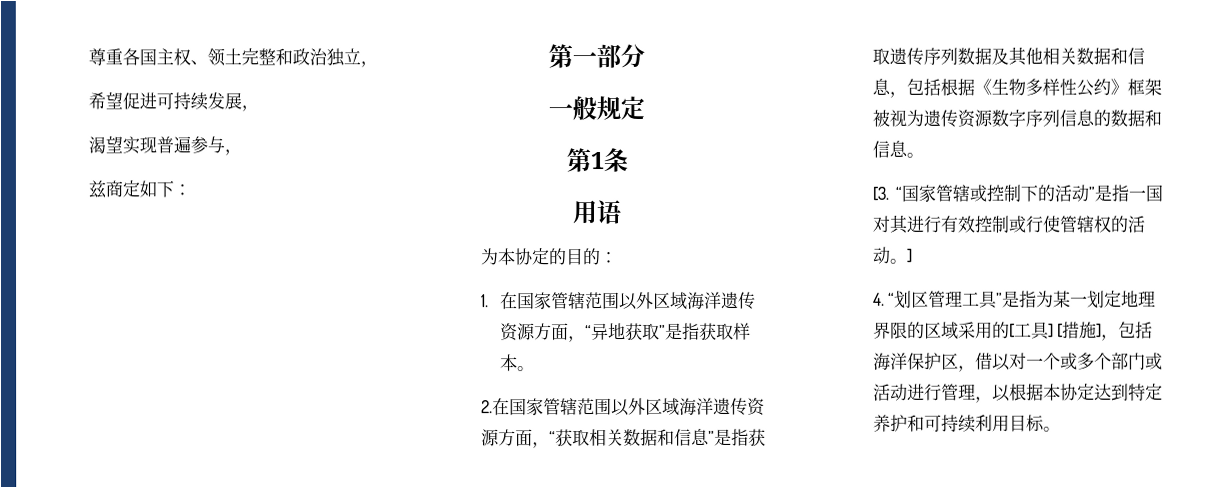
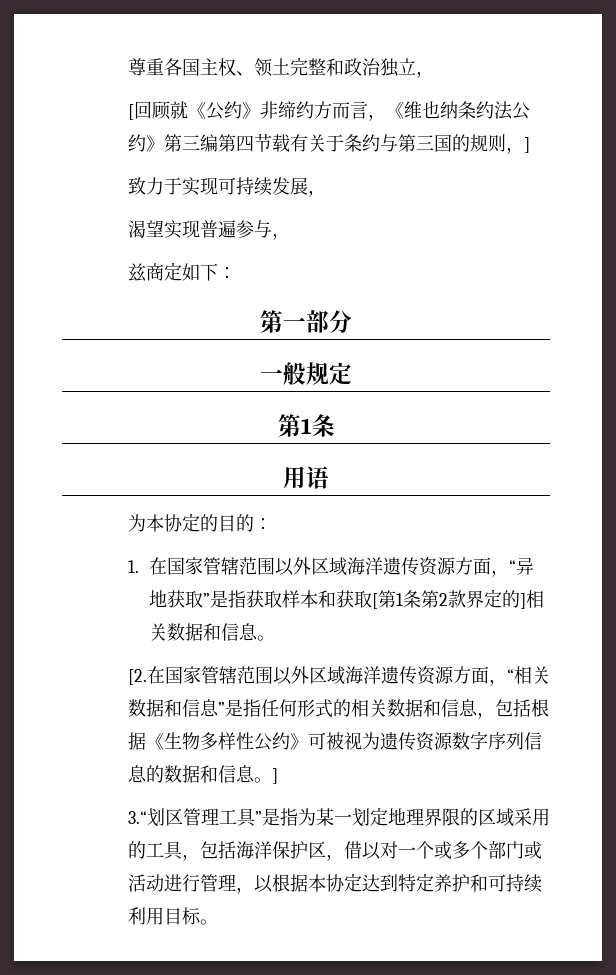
- 希望促进可持续发展，
+ [回顾就《公约》非缔约方而言，《维也纳条约法公约》第三编第四节载有关于条约与第三国的规则，]
+ 致力于实现可持续发展，
- 1.在国家管辖范围以外区域海洋遗传资源方面，“异地获取”是指获取样本。
- 2.在国家管辖范围以外区域海洋遗传资源方面，“获取相关数据和信息”是指获取遗传序列数据及其他相关数据和信息，包括根据《生物多样性公约》框架被视为遗传资源数字序列信息的数据和信息。
- [3. “国家管辖或控制下的活动”是指一国对其进行有效控制或行使管辖权的活动。]
- 4. “划区管理工具”是指为某一划定地理界限的区域采用的[工具] [措施]，包括海洋保护区，借以对一个或多个部门或活动进行管理，以根据本协定达到特定养护和可持续利用目标。
+ 1.在国家管辖范围以外区域海洋遗传资源方面，“异地获取”是指获取样本和获取[第1条第2款界定的]相关数据和信息。
+ [2.在国家管辖范围以外区域海洋遗传资源方面，“相关数据和信息”是指任何形式的相关数据和信息，包括根据《生物多样性公约》可被视为遗传资源数字序列信息的数据和信息。]
+ 3.“划区管理工具”是指为某一划定地理界限的区域采用的工具，包括海洋保护区，借以对一个或多个部门或活动进行管理，以根据本协定达到特定养护和可持续利用目标。

